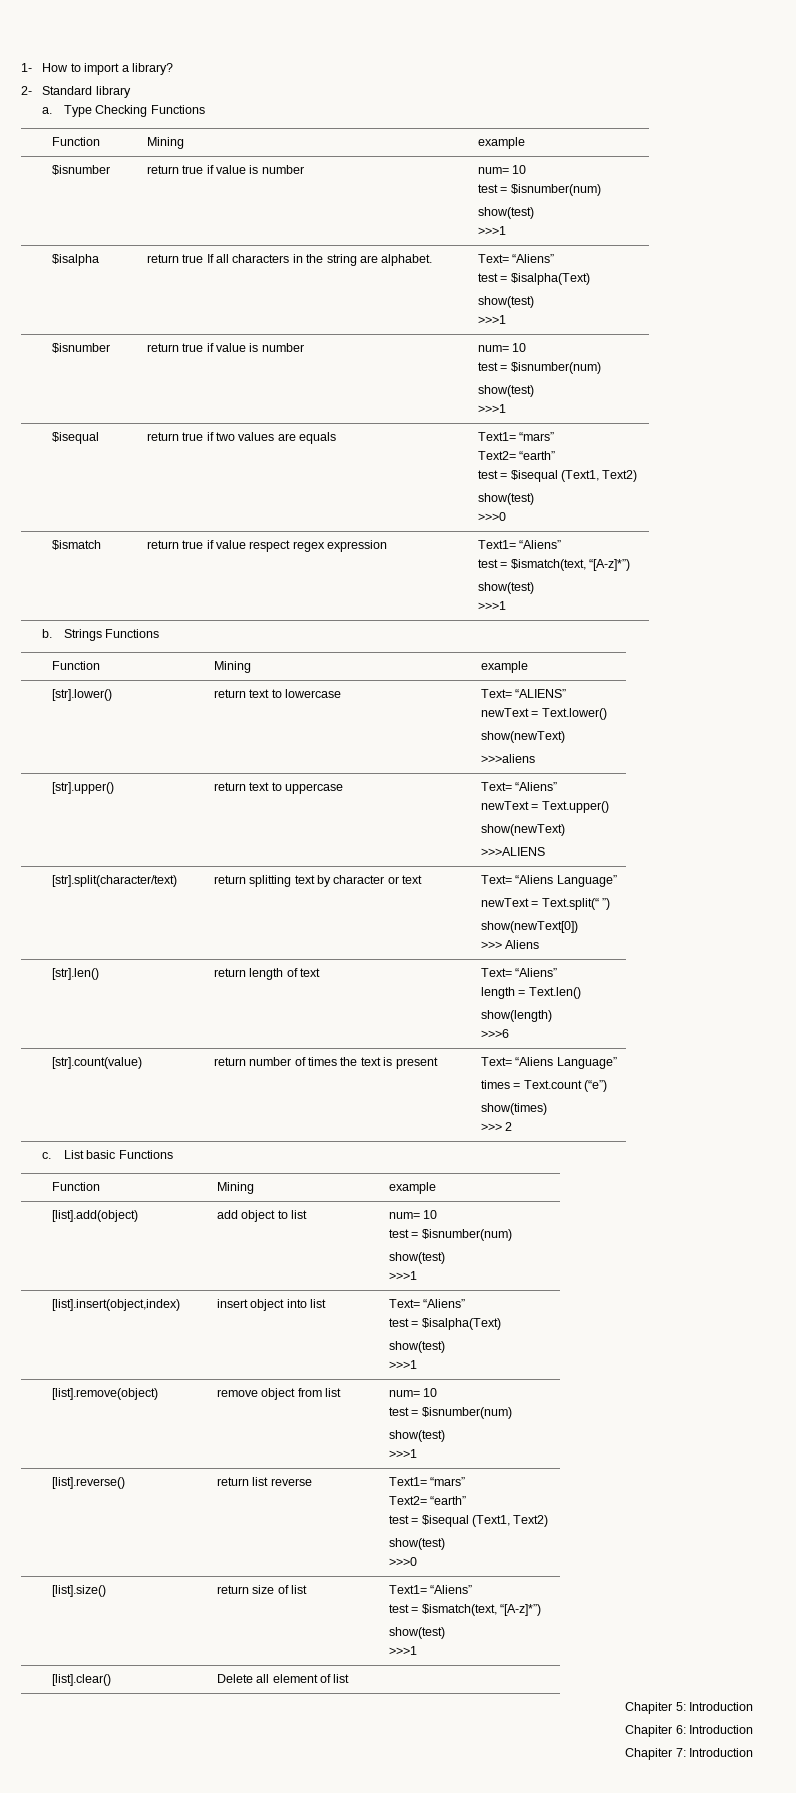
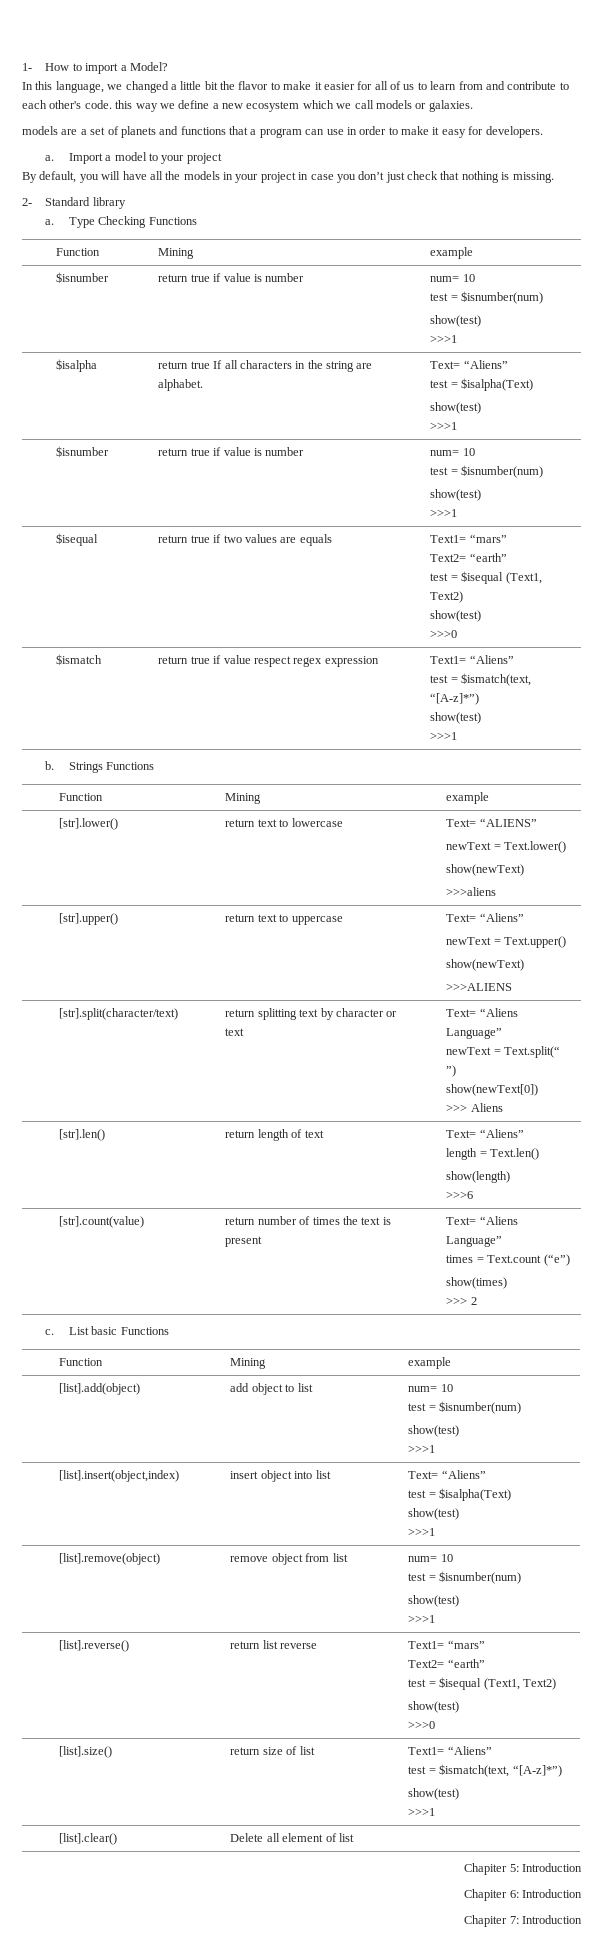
- 1- How to import a library?
+ 1- How to import a Model?
+ In this language, we changed a little bit the flavor to make it easier for all of us to learn from and contribute to each other's code. this way we define a new ecosystem which we call models or galaxies.
+ models are a set of planets and functions that a program can use in order to make it easy for developers.
+ a. Import a model to your project
+ By default, you will have all the models in your project in case you don’t just check that nothing is missing.

